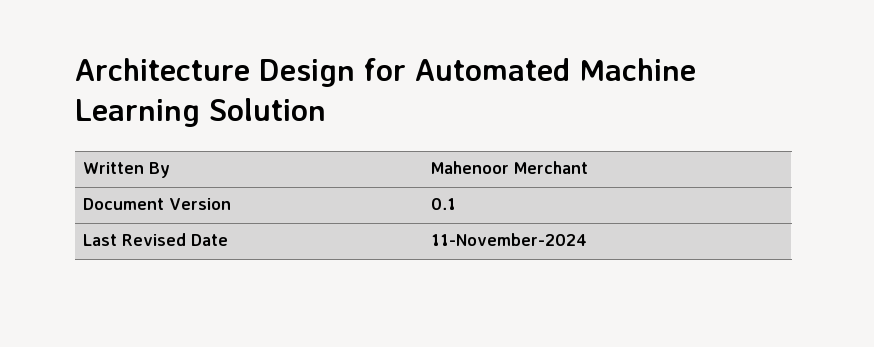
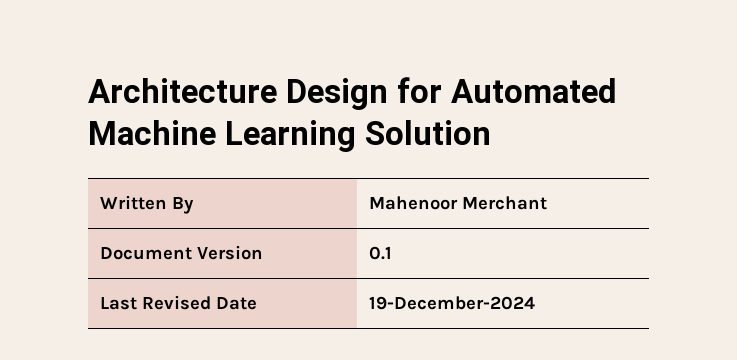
- Last Revised Date | 11-November-2024
+ Last Revised Date | 19-December-2024

